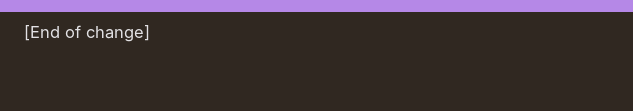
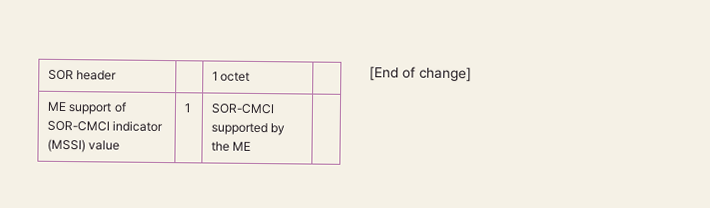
+ SOR header | | 1 octet |
+ ME support of SOR-CMCI indicator (MSSI) value | 1 | SOR-CMCI supported by the ME |

